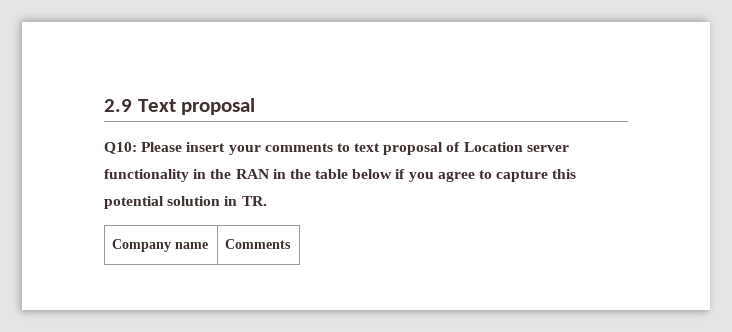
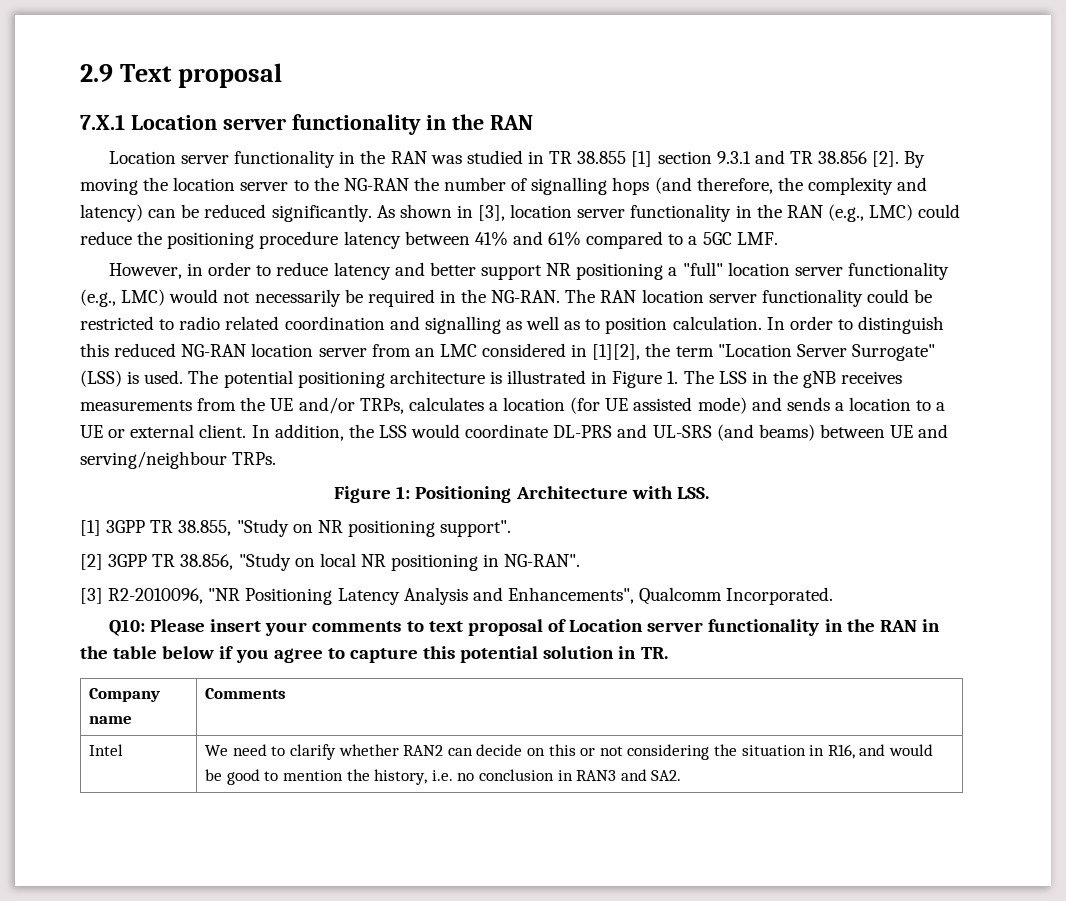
+ 7.X.1 Location server functionality in the RAN
+ Location server functionality in the RAN was studied in TR 38.855 [1] section 9.3.1 and TR 38.856 [2]. By moving the location server to the NG-RAN the number of signalling hops (and therefore, the complexity and latency) can be reduced significantly. As shown in [3], location server functionality in the RAN (e.g., LMC) could reduce the positioning procedure latency between 41% and 61% compared to a 5GC LMF.
+ However, in order to reduce latency and better support NR positioning a "full" location server functionality (e.g., LMC) would not necessarily be required in the NG-RAN. The RAN location server functionality could be restricted to radio related coordination and signalling as well as to position calculation. In order to distinguish this reduced NG-RAN location server from an LMC considered in [1][2], the term "Location Server Surrogate" (LSS) is used. The potential positioning architecture is illustrated in Figure 1. The LSS in the gNB receives measurements from the UE and/or TRPs, calculates a location (for UE assisted mode) and sends a location to a UE or external client. In addition, the LSS would coordinate DL-PRS and UL-SRS (and beams) between UE and serving/neighbour TRPs.
+ Figure 1: Positioning Architecture with LSS.
+ [1] 3GPP TR 38.855, "Study on NR positioning support".
+ [2] 3GPP TR 38.856, "Study on local NR positioning in NG-RAN".
+ [3] R2-2010096, "NR Positioning Latency Analysis and Enhancements", Qualcomm Incorporated.
+ Intel | We need to clarify whether RAN2 can decide on this or not considering the situation in R16, and would be good to mention the history, i.e. no conclusion in RAN3 and SA2.

